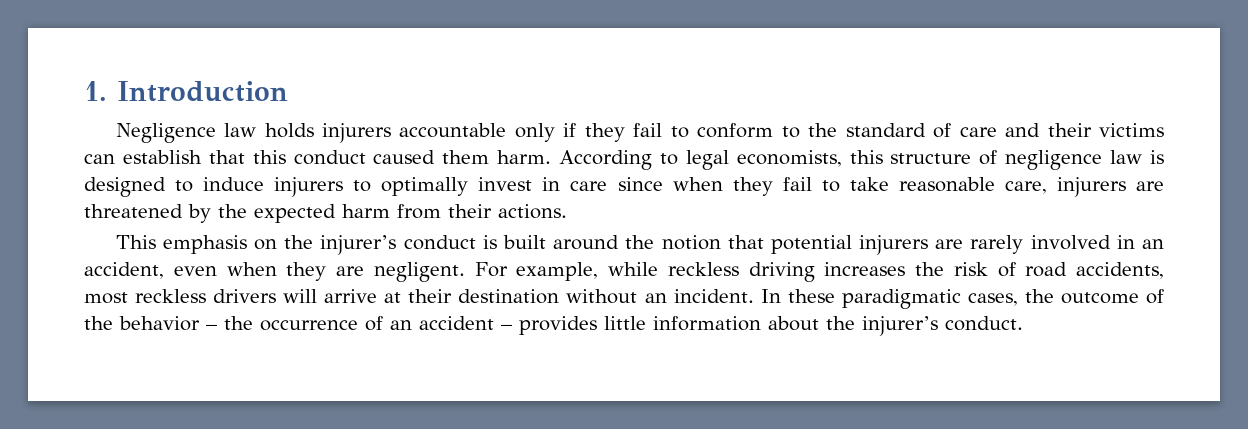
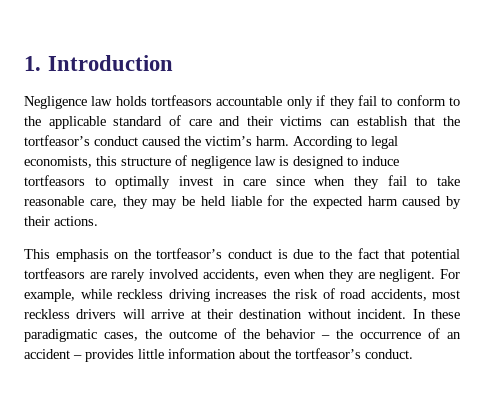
- Negligence law holds injurers accountable only if they fail to conform to the standard of care and their victims can establish that this conduct caused them harm.
+ Negligence law holds tortfeasors accountable only if they fail to conform to the applicable standard of care and their victims can establish that the tortfeasor’s conduct caused the victim’s harm.
- According to legal economists, this structure of negligence law is designed to induce injurers to optimally invest in care since when they fail to take reasonable care, injurers are threatened by the expected harm from their actions.
+ According to legal economists, this structure of negligence law is designed to induce tortfeasors to optimally invest in care since when they fail to take reasonable care, they may be held liable for the expected harm caused by their actions.
- This emphasis on the injurer’s conduct is built around the notion that potential injurers are rarely involved in an accident, even when they are negligent.
+ This emphasis on the tortfeasor’s conduct is due to the fact that potential tortfeasors are rarely involved accidents, even when they are negligent.
- For example, while reckless driving increases the risk of road accidents, most reckless drivers will arrive at their destination without an incident.
+ For example, while reckless driving increases the risk of road accidents, most reckless drivers will arrive at their destination without incident.
- In these paradigmatic cases, the outcome of the behavior – the occurrence of an accident – provides little information about the injurer’s conduct.
+ In these paradigmatic cases, the outcome of the behavior – the occurrence of an accident – provides little information about the tortfeasor’s conduct.

